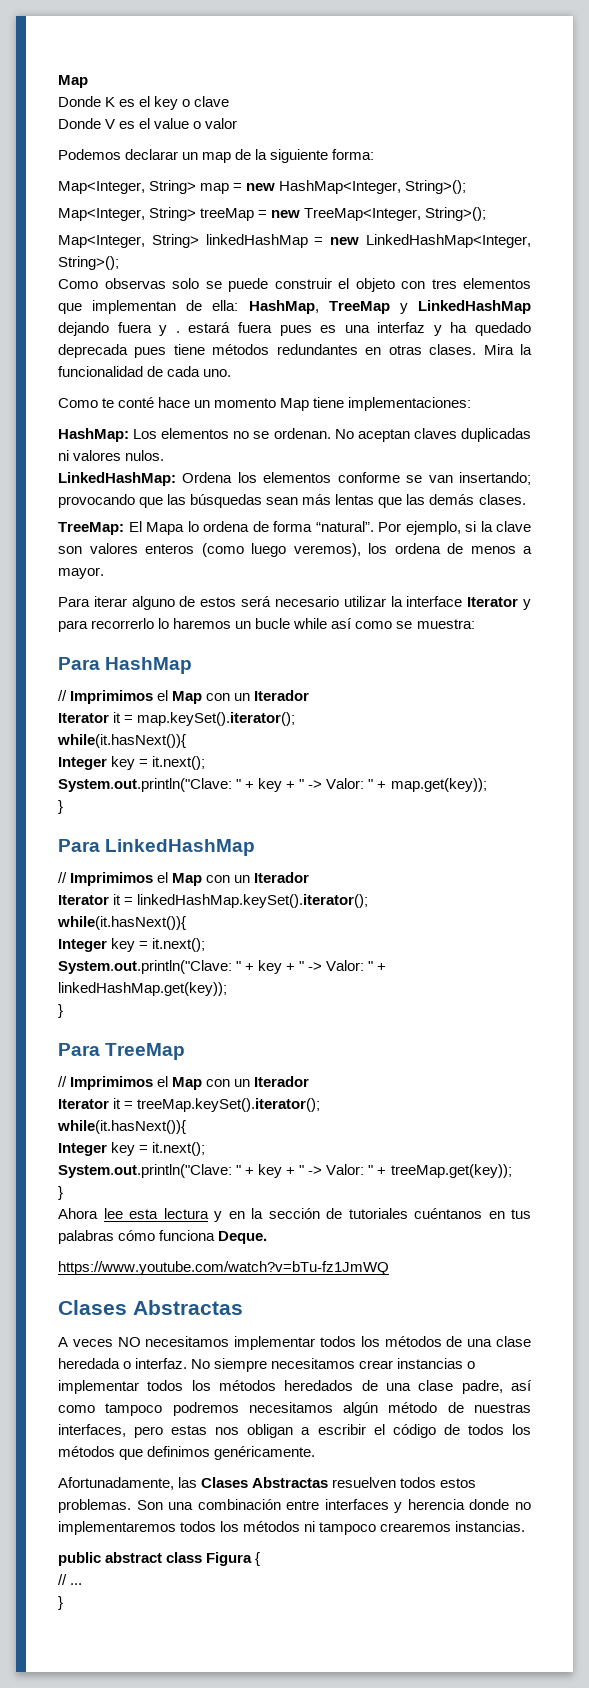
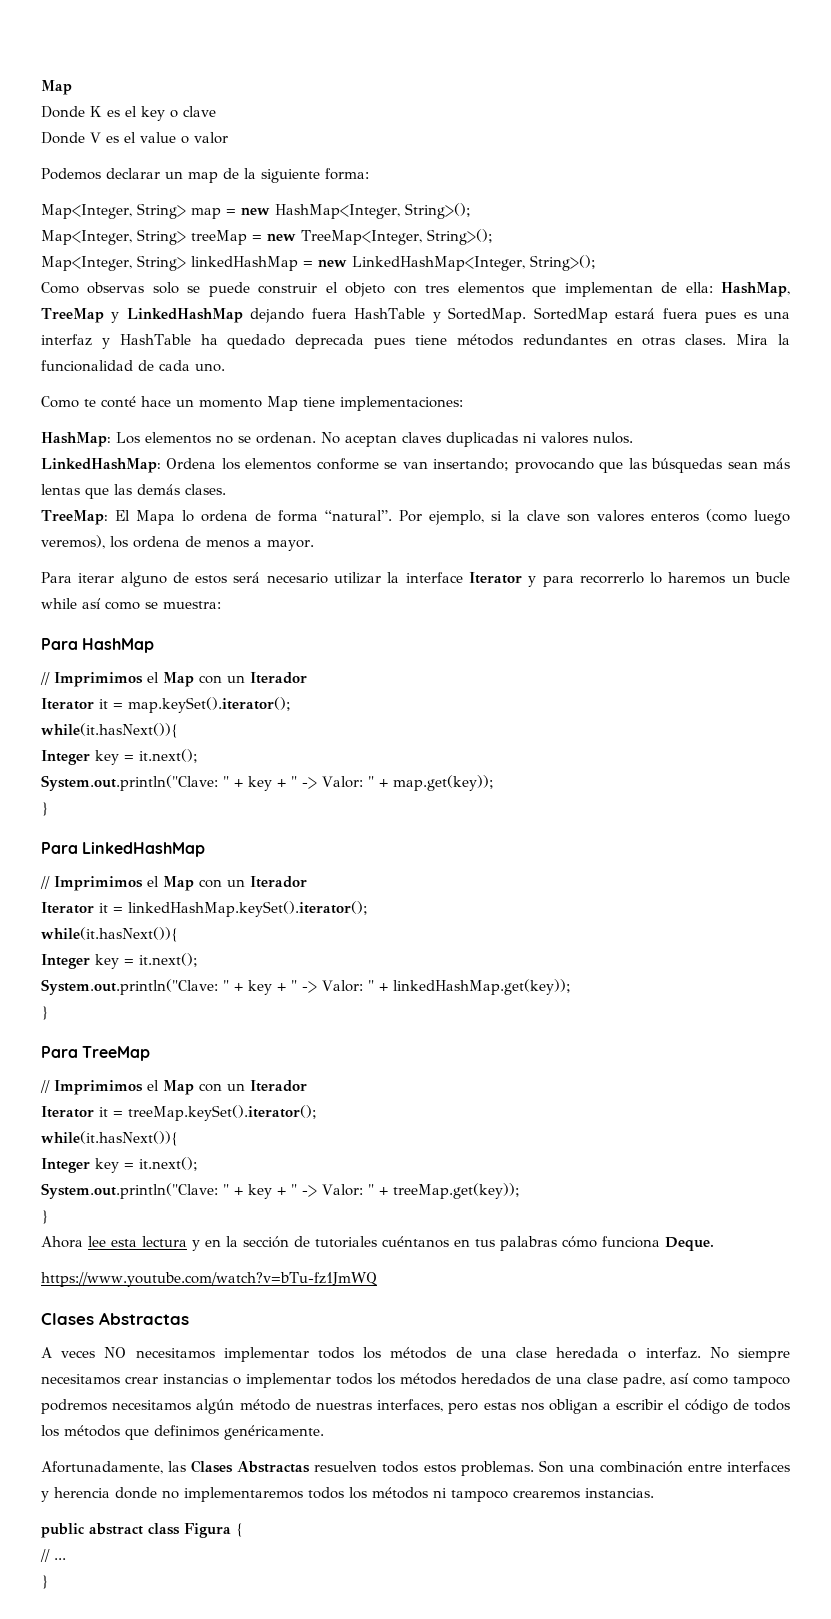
- Como observas solo se puede construir el objeto con tres elementos que implementan de ella: HashMap, TreeMap y LinkedHashMap dejando fuera y . estará fuera pues es una interfaz y ha quedado deprecada pues tiene métodos redundantes en otras clases.
+ Como observas solo se puede construir el objeto con tres elementos que implementan de ella: HashMap, TreeMap y LinkedHashMap dejando fuera HashTable y SortedMap. SortedMap estará fuera pues es una interfaz y HashTable ha quedado deprecada pues tiene métodos redundantes en otras clases.

